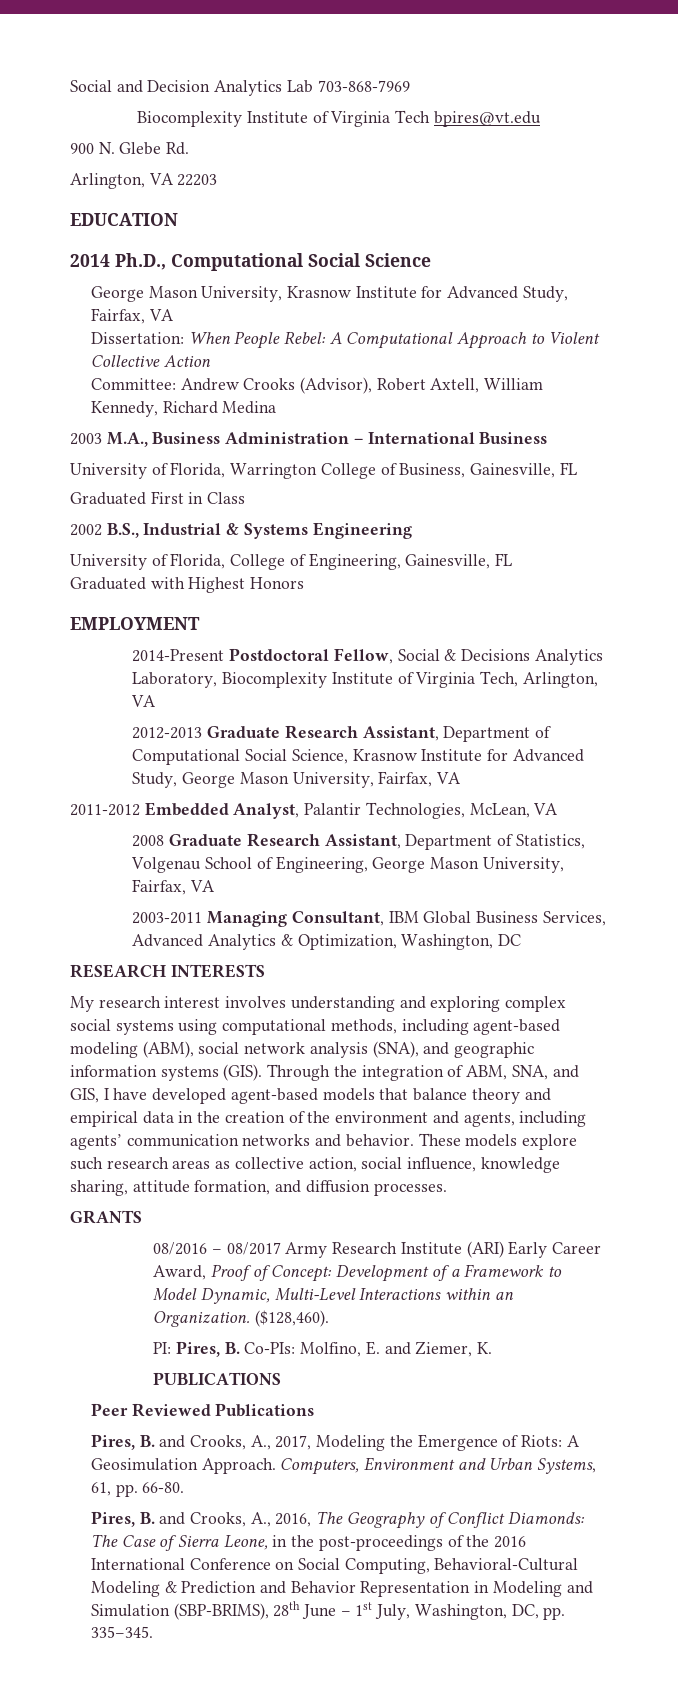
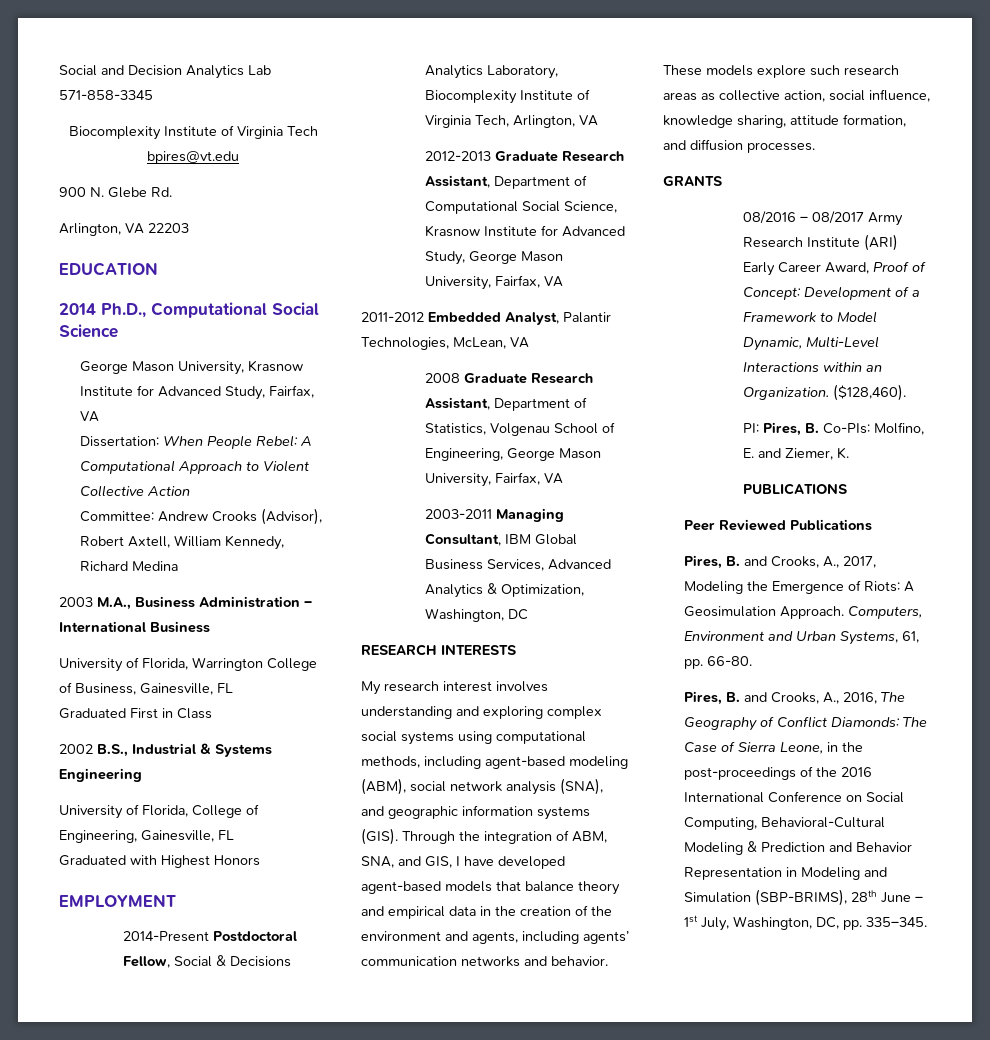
- Social and Decision Analytics Lab 703-868-7969
+ Social and Decision Analytics Lab 571-858-3345

